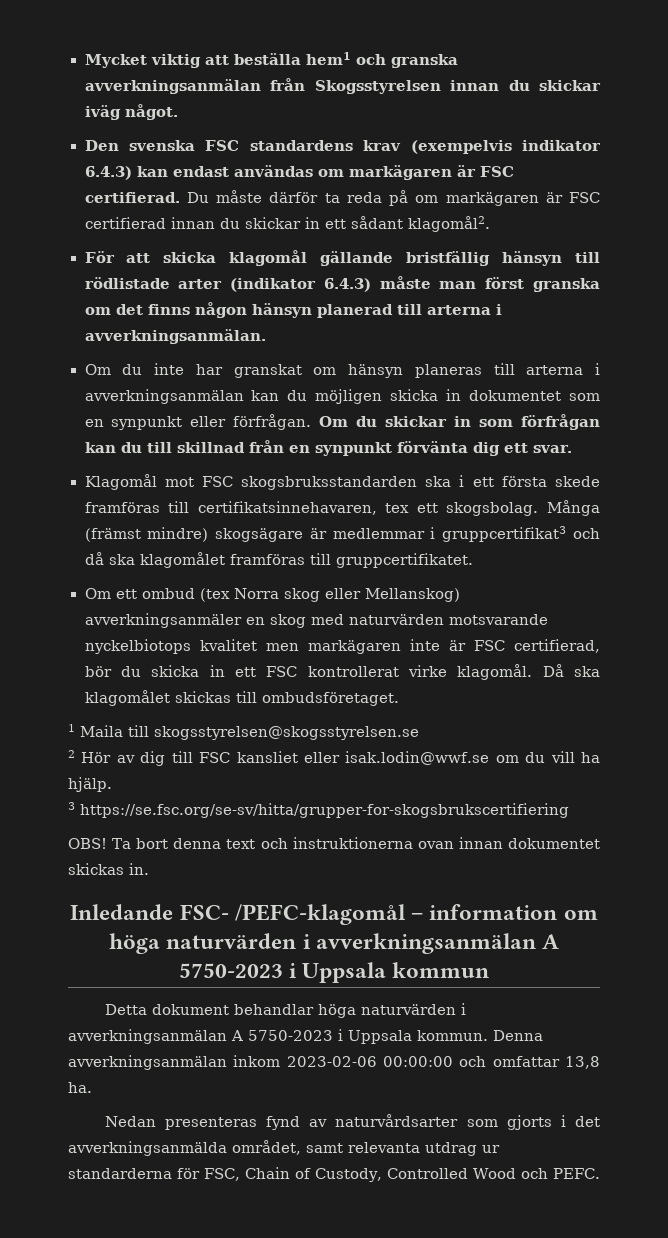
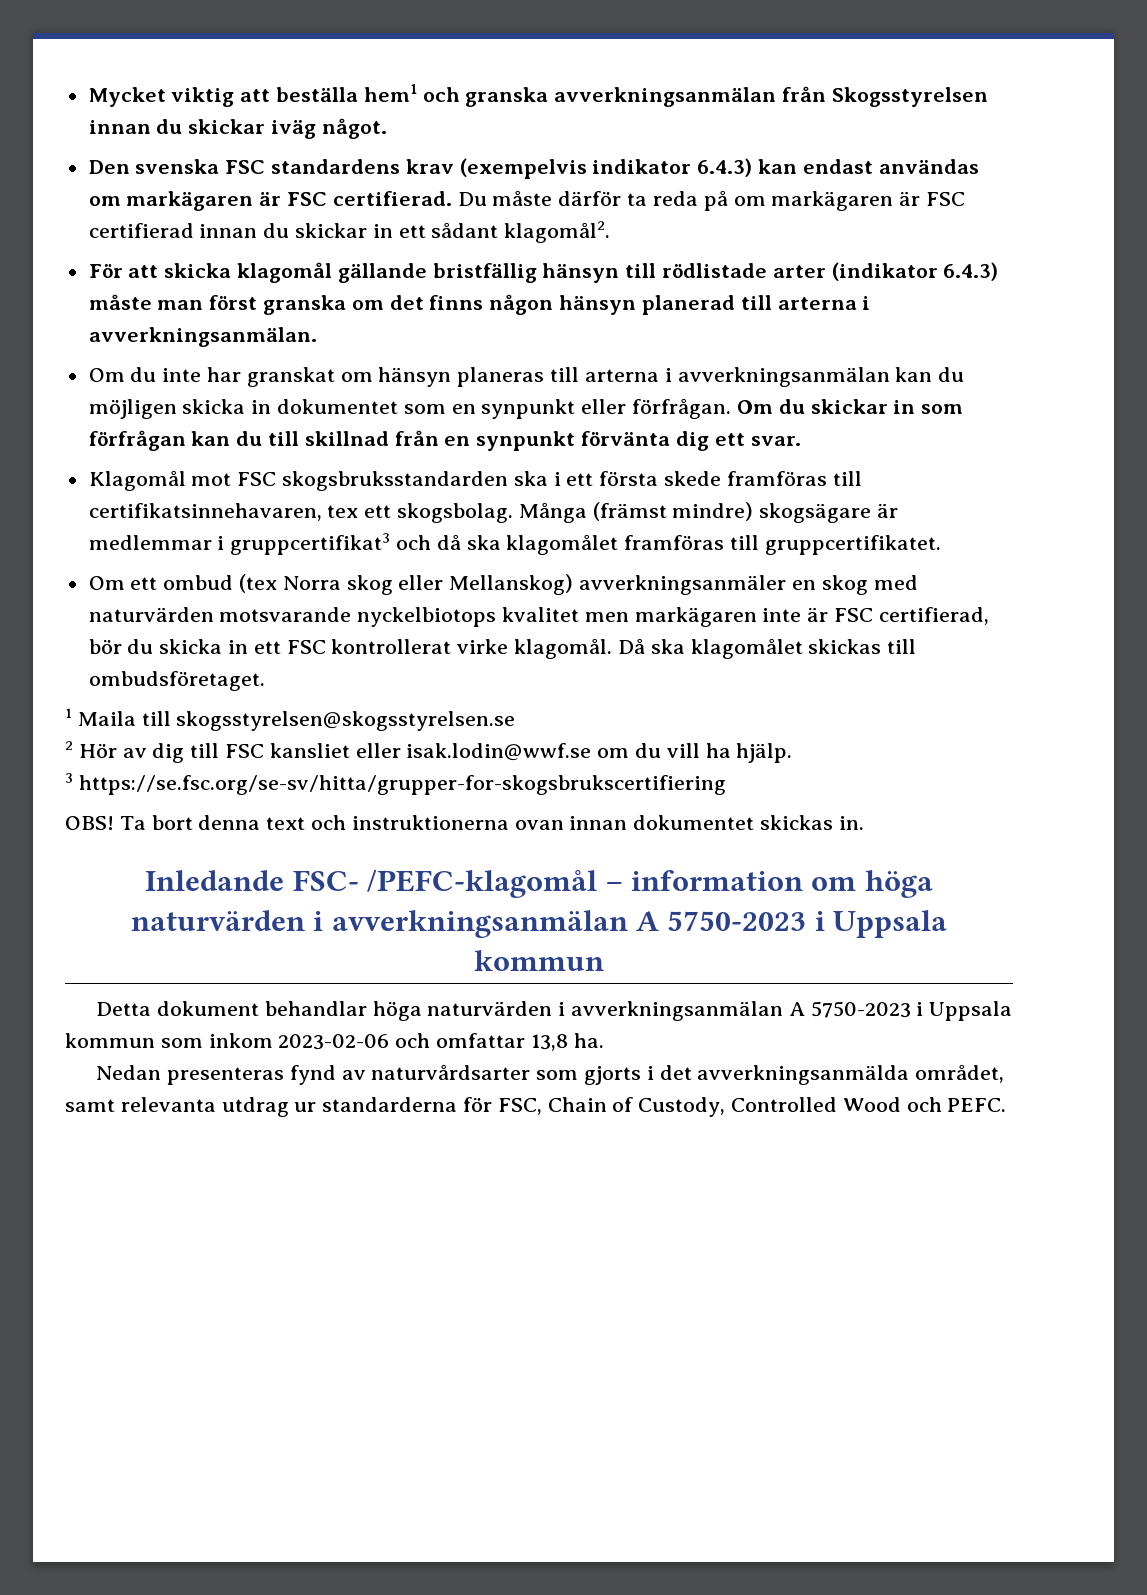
- Detta dokument behandlar höga naturvärden i avverkningsanmälan A 5750-2023 i Uppsala kommun. Denna avverkningsanmälan inkom 2023-02-06 00:00:00 och omfattar 13,8 ha.
+ Detta dokument behandlar höga naturvärden i avverkningsanmälan A 5750-2023 i Uppsala kommun som inkom 2023-02-06 och omfattar 13,8 ha.

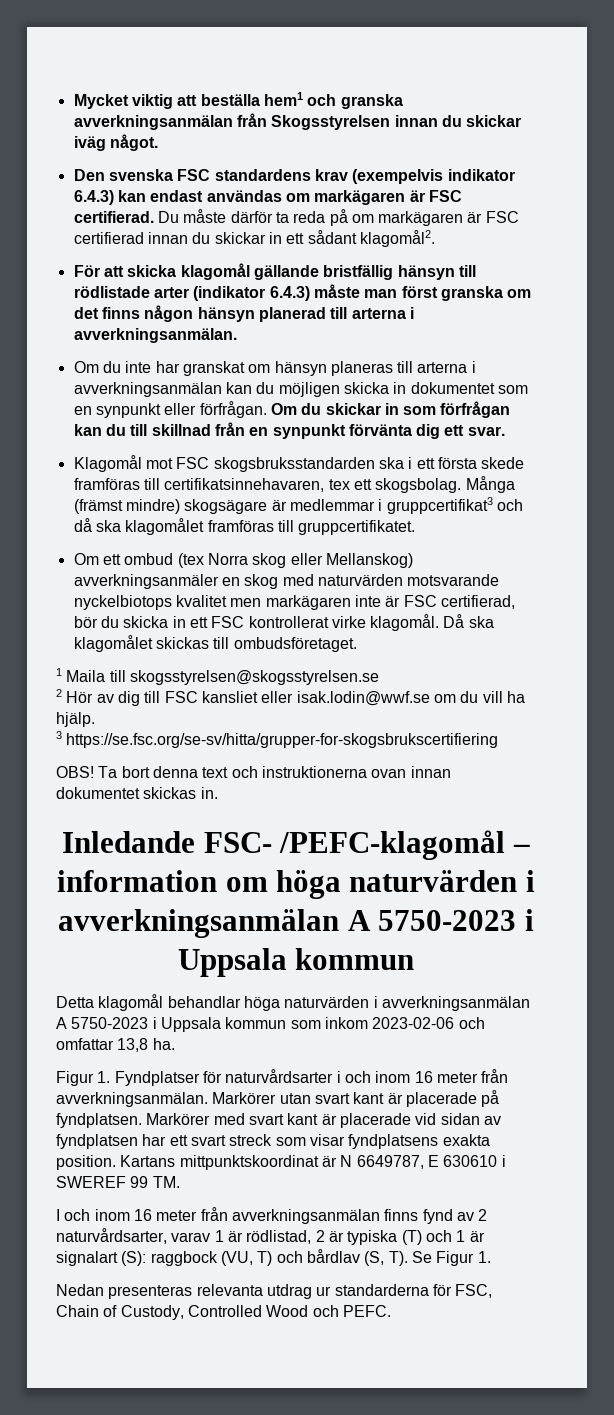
- Detta dokument behandlar höga naturvärden i avverkningsanmälan A 5750-2023 i Uppsala kommun som inkom 2023-02-06 och omfattar 13,8 ha.
+ Detta klagomål behandlar höga naturvärden i avverkningsanmälan A 5750-2023 i Uppsala kommun som inkom 2023-02-06 och omfattar 13,8 ha.
- Nedan presenteras fynd av naturvårdsarter som gjorts i det avverkningsanmälda området, samt relevanta utdrag ur standarderna för FSC, Chain of Custody, Controlled Wood och PEFC.
+ Figur 1. Fyndplatser för naturvårdsarter i och inom 16 meter från avverkningsanmälan. Markörer utan svart kant är placerade på fyndplatsen. Markörer med svart kant är placerade vid sidan av fyndplatsen har ett svart streck som visar fyndplatsens exakta position. Kartans mittpunktskoordinat är N 6649787, E 630610 i SWEREF 99 TM.
+ I och inom 16 meter från avverkningsanmälan finns fynd av 2 naturvårdsarter, varav 1 är rödlistad, 2 är typiska (T) och 1 är signalart (S): raggbock (VU, T) och bårdlav (S, T). Se Figur 1.
+ Nedan presenteras relevanta utdrag ur standarderna för FSC, Chain of Custody, Controlled Wood och PEFC.

